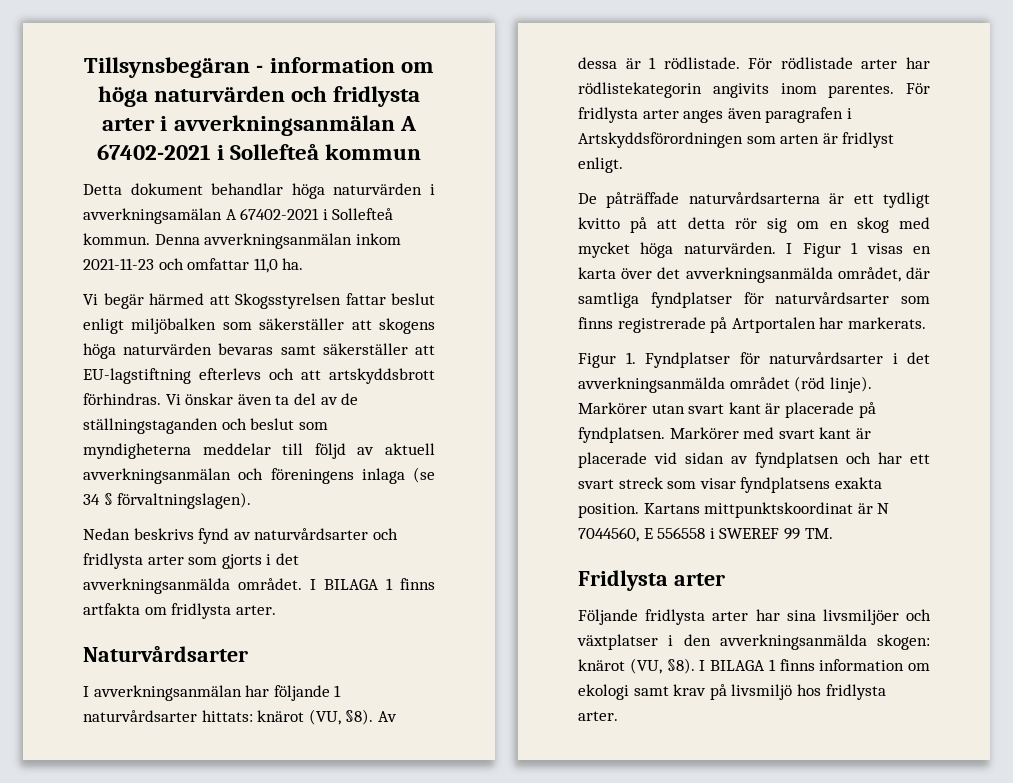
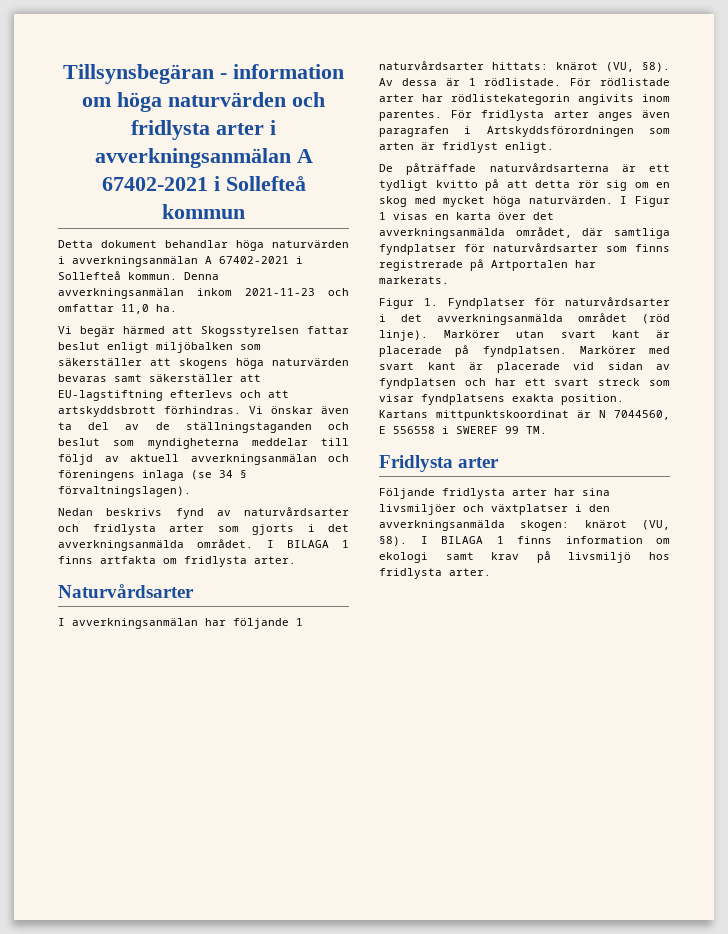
- Detta dokument behandlar höga naturvärden i avverkningsamälan A 67402-2021 i Sollefteå kommun.
+ Detta dokument behandlar höga naturvärden i avverkningsanmälan A 67402-2021 i Sollefteå kommun.

